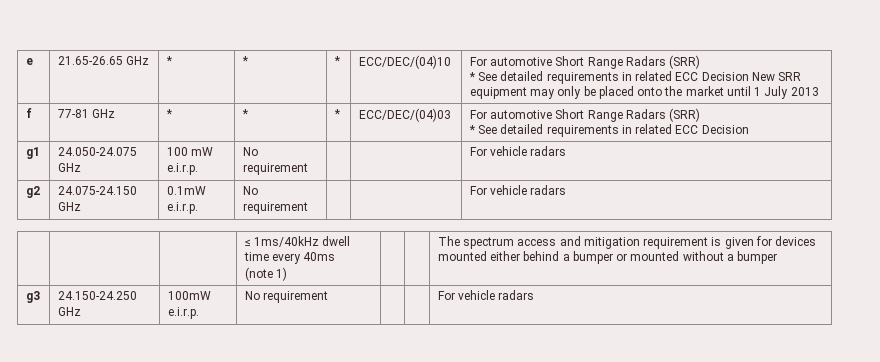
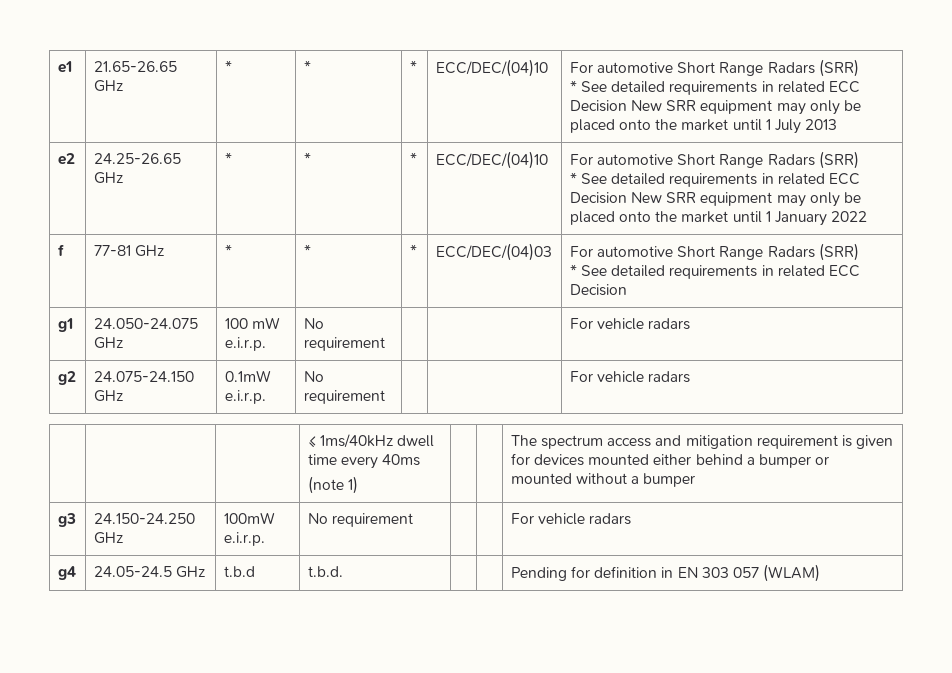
- e | 21.65-26.65 GHz | * | * | * | ECC/DEC/(04)10 | For automotive Short Range Radars (SRR)
+ e1 | 21.65-26.65 GHz | * | * | * | ECC/DEC/(04)10 | For automotive Short Range Radars (SRR)
+ e2 | 24.25-26.65 GHz | * | * | * | ECC/DEC/(04)10 | For automotive Short Range Radars (SRR)
+ * See detailed requirements in related ECC Decision New SRR equipment may only be placed onto the market until 1 January 2022
+ g4 | 24.05-24.5 GHz | t.b.d | t.b.d. | | | Pending for definition in EN 303 057 (WLAM)

